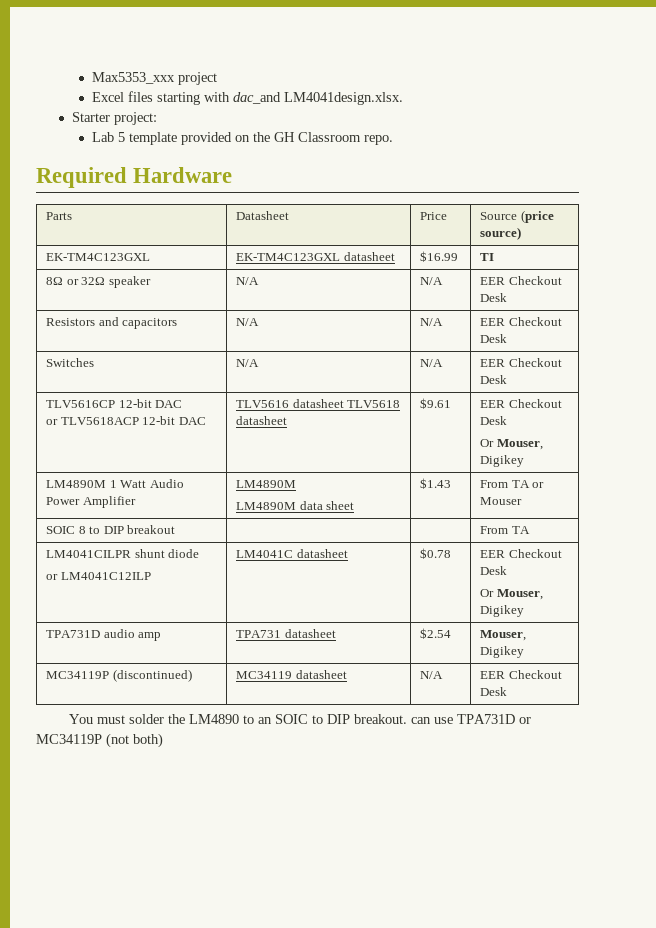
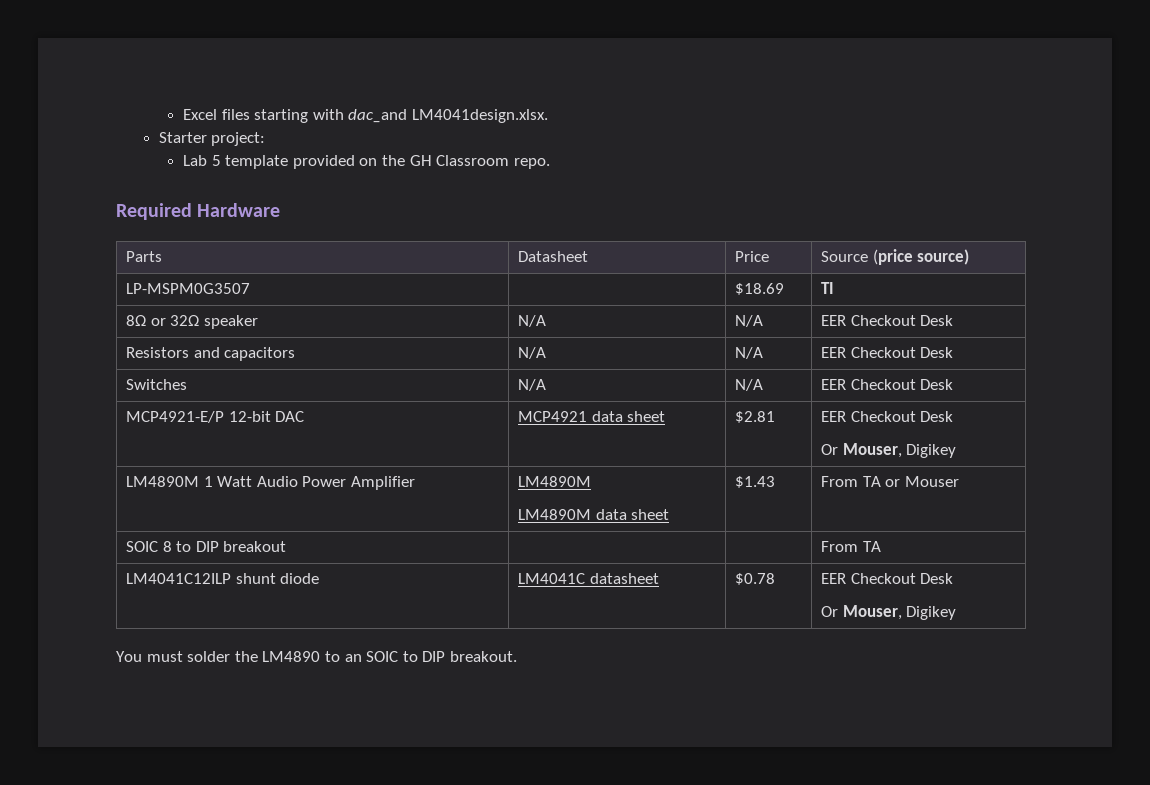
- Max5353_xxx project
- EK-TM4C123GXL | EK-TM4C123GXL datasheet | $16.99 | TI
+ LP-MSPM0G3507 | | $18.69 | TI
- TLV5616CP 12-bit DAC
- or TLV5618ACP 12-bit DAC | TLV5616 datasheet TLV5618 datasheet | $9.61 | EER Checkout Desk
+ MCP4921-E/P 12-bit DAC | MCP4921 data sheet | $2.81 | EER Checkout Desk
- LM4041CILPR shunt diode
- or LM4041C12ILP | LM4041C datasheet | $0.78 | EER Checkout Desk
+ LM4041C12ILP shunt diode | LM4041C datasheet | $0.78 | EER Checkout Desk
- TPA731D audio amp | TPA731 datasheet | $2.54 | Mouser, Digikey
- MC34119P (discontinued) | MC34119 datasheet | N/A | EER Checkout Desk
- You must solder the LM4890 to an SOIC to DIP breakout. can use TPA731D or MC34119P (not both)
+ You must solder the LM4890 to an SOIC to DIP breakout.

